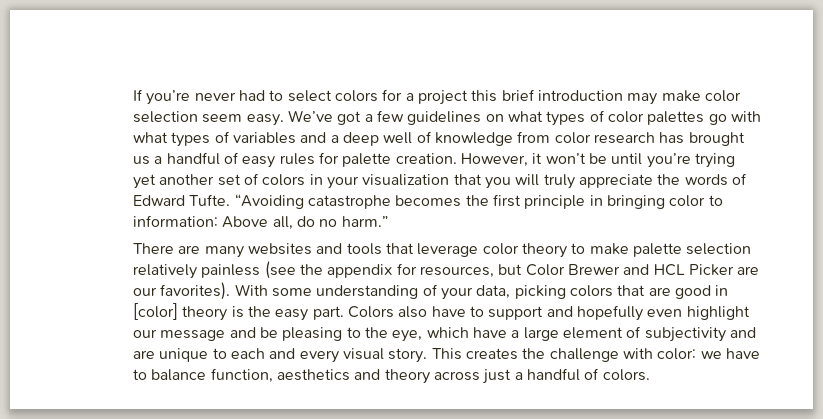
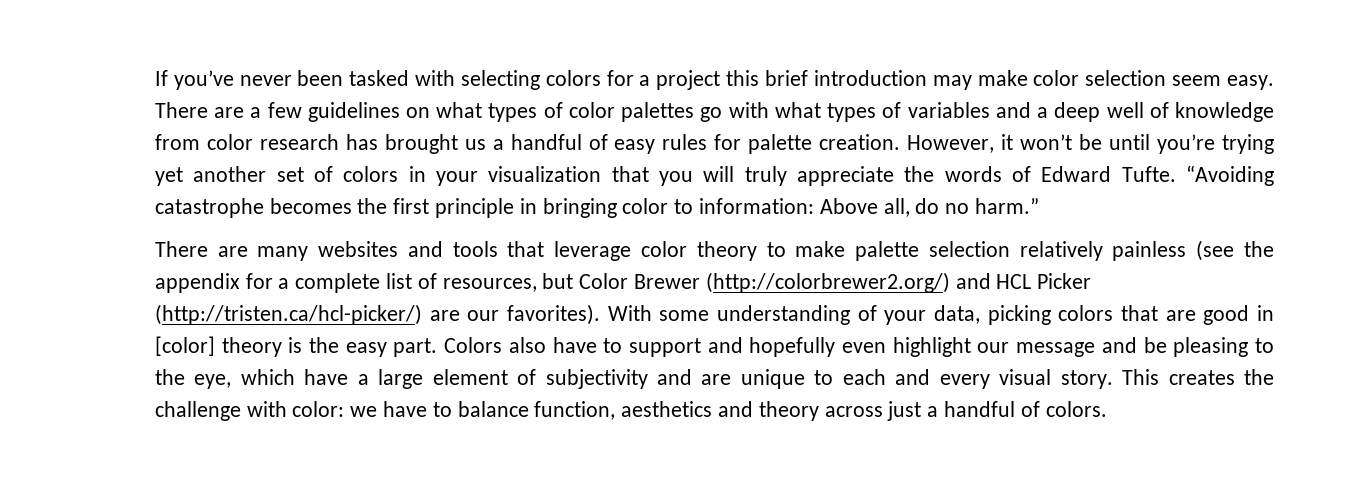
- If you’re never had to select colors for a project this brief introduction may make color selection seem easy.
+ If you’ve never been tasked with selecting colors for a project this brief introduction may make color selection seem easy.
- We’ve got a few guidelines on what types of color palettes go with what types of variables and a deep well of knowledge from color research has brought us a handful of easy rules for palette creation.
+ There are a few guidelines on what types of color palettes go with what types of variables and a deep well of knowledge from color research has brought us a handful of easy rules for palette creation.
- There are many websites and tools that leverage color theory to make palette selection relatively painless (see the appendix for resources, but Color Brewer and HCL Picker are our favorites).
+ There are many websites and tools that leverage color theory to make palette selection relatively painless (see the appendix for a complete list of resources, but Color Brewer (http://colorbrewer2.org/) and HCL Picker (http://tristen.ca/hcl-picker/) are our favorites).

